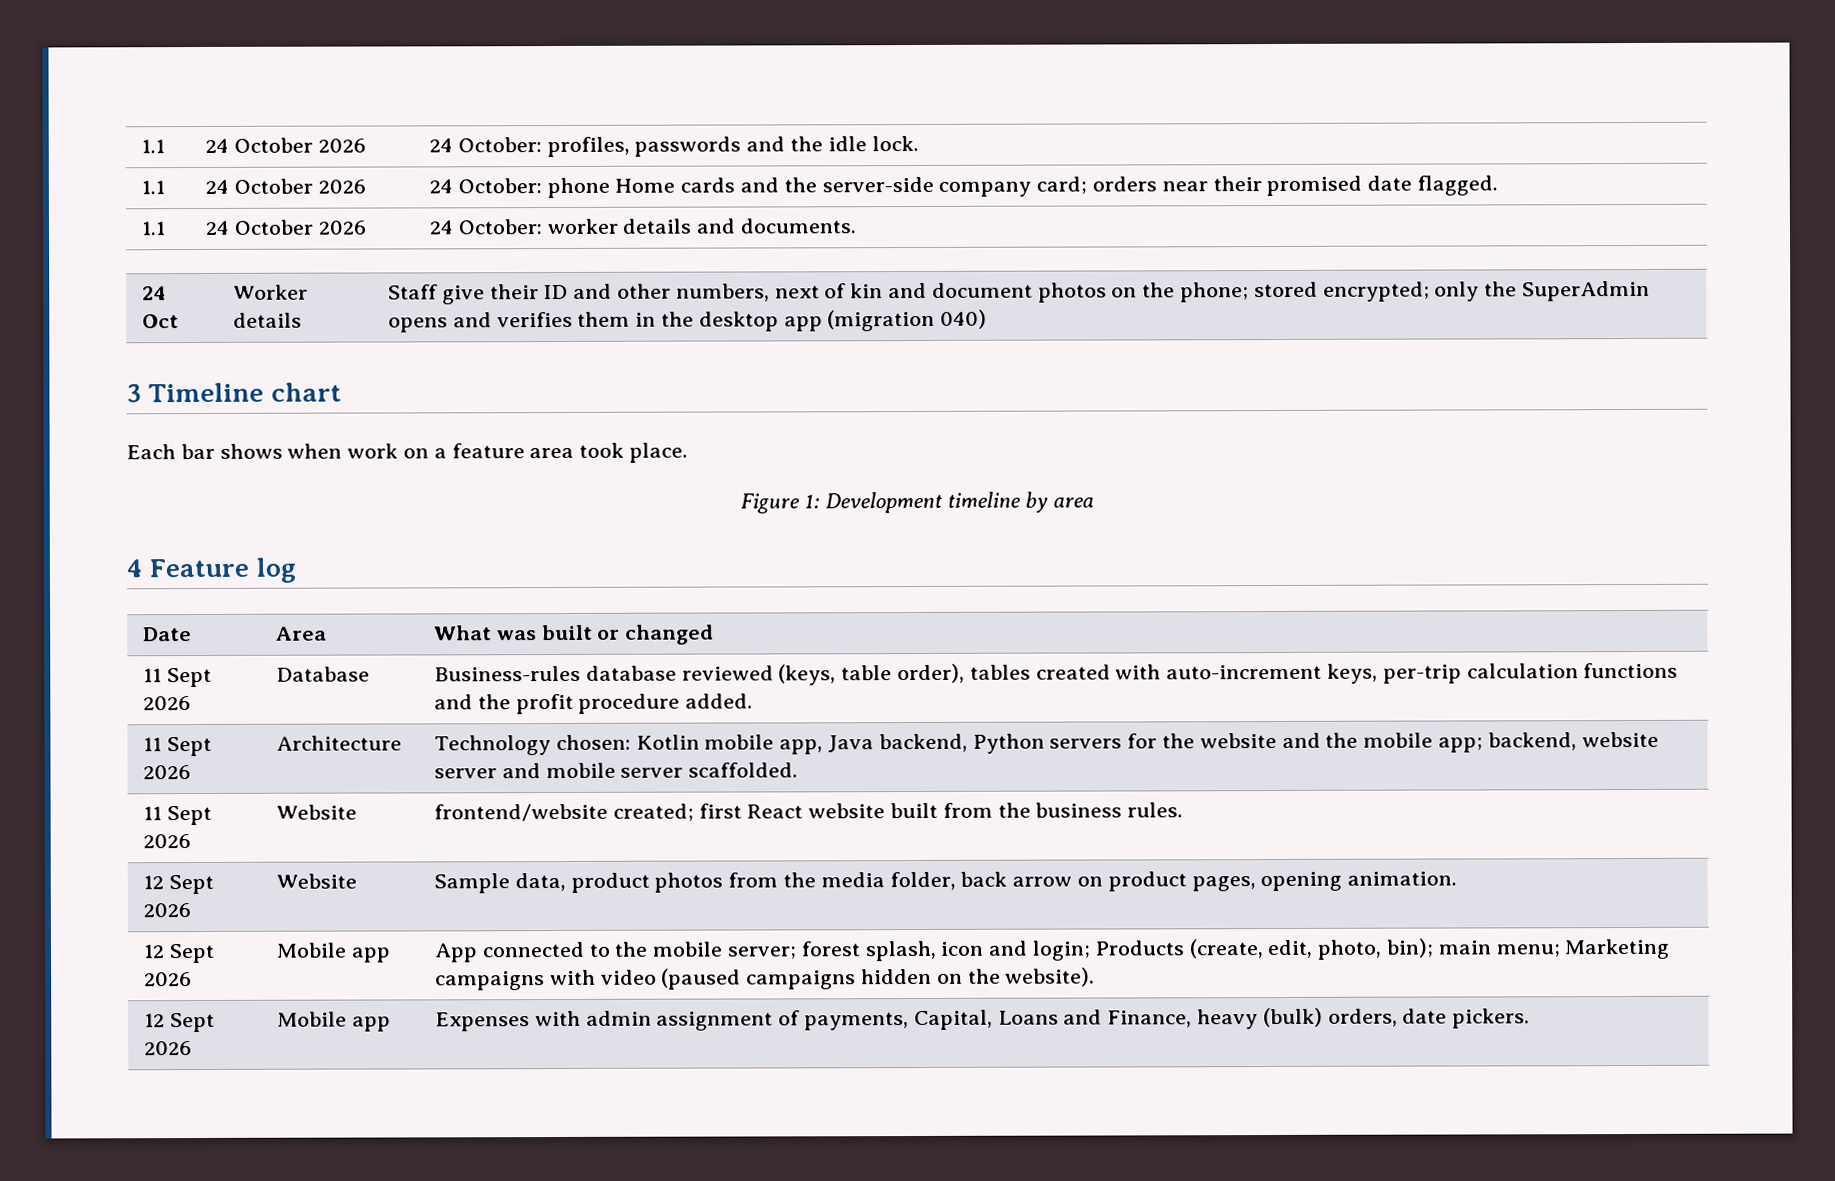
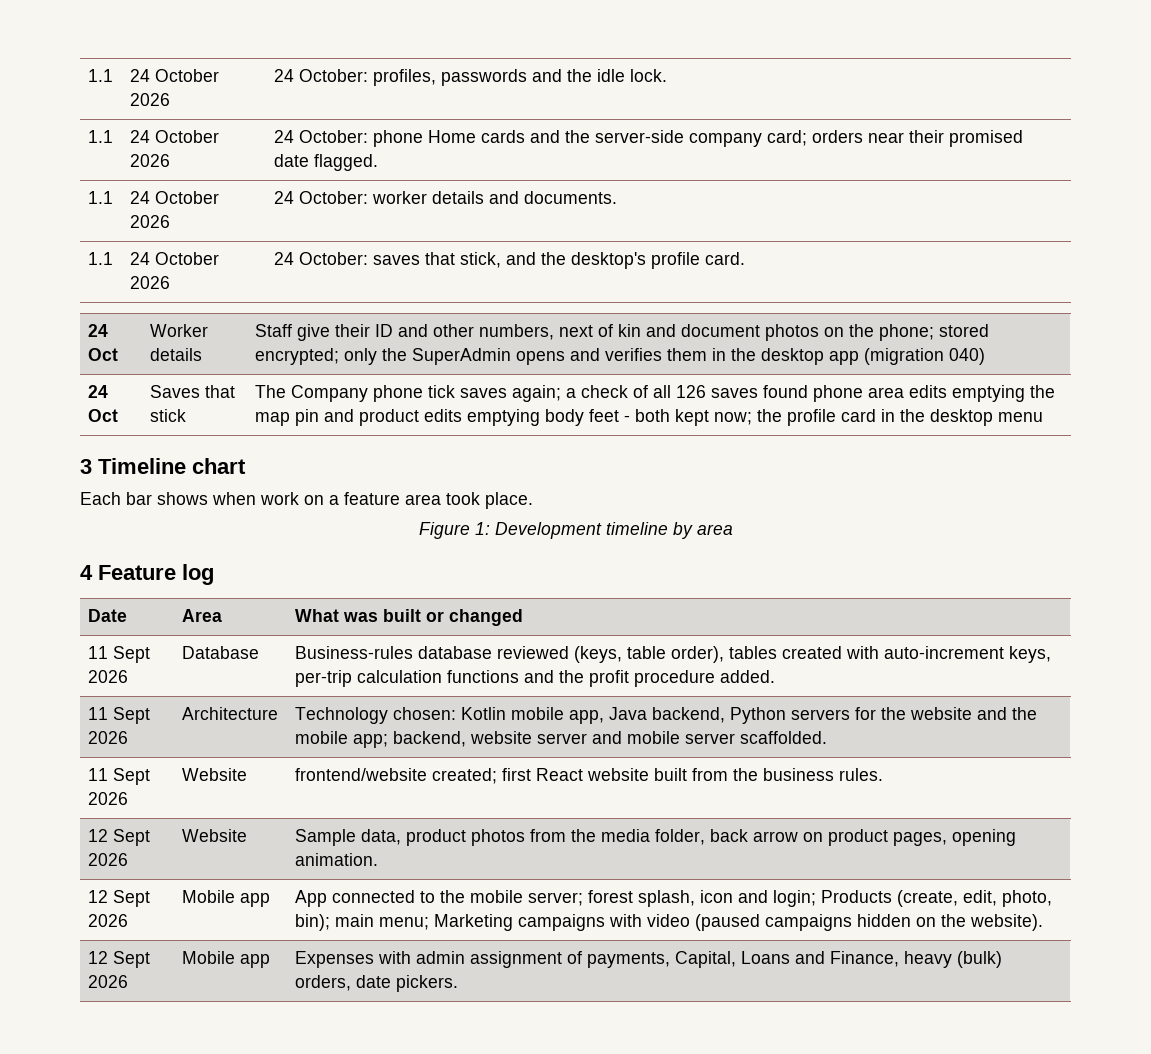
+ 1.1 | 24 October 2026 | 24 October: saves that stick, and the desktop's profile card.
+ 24 Oct | Saves that stick | The Company phone tick saves again; a check of all 126 saves found phone area edits emptying the map pin and product edits emptying body feet - both kept now; the profile card in the desktop menu

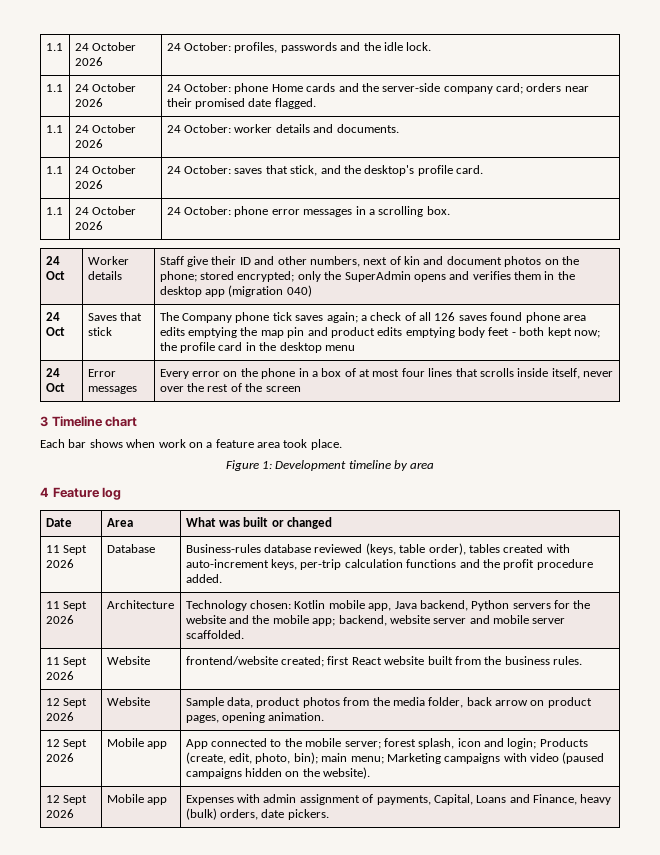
+ 1.1 | 24 October 2026 | 24 October: phone error messages in a scrolling box.
+ 24 Oct | Error messages | Every error on the phone in a box of at most four lines that scrolls inside itself, never over the rest of the screen

